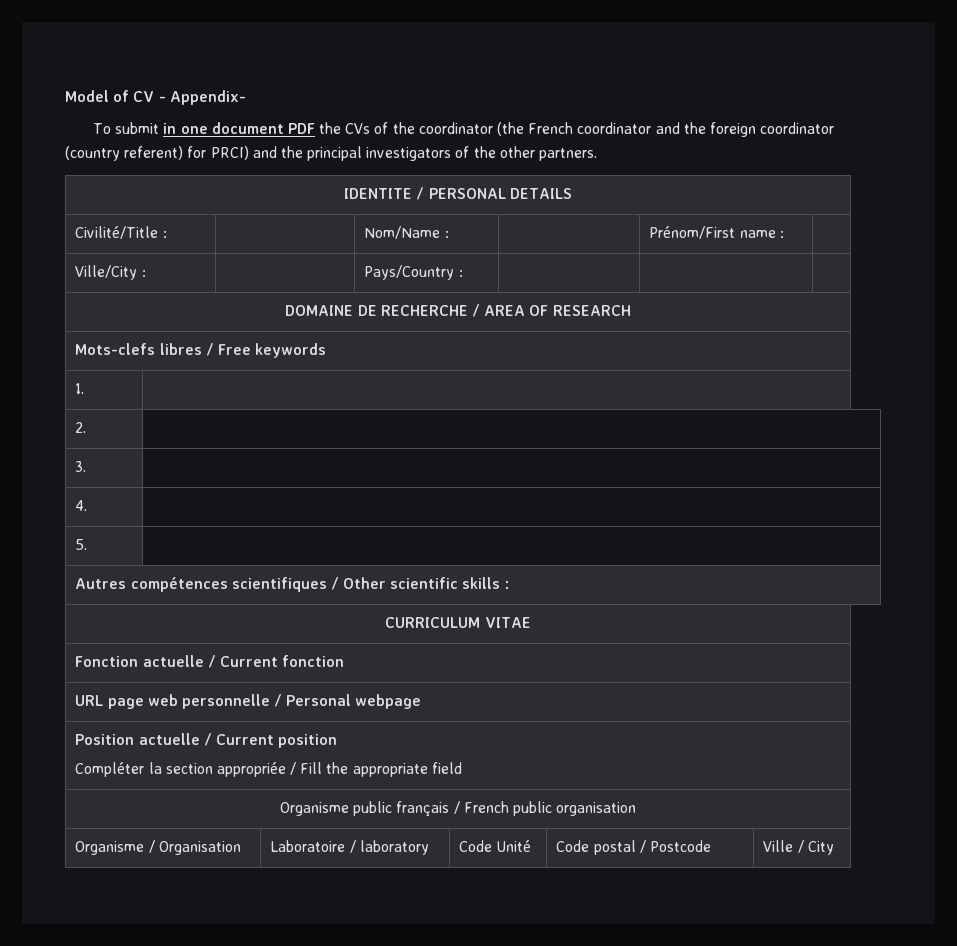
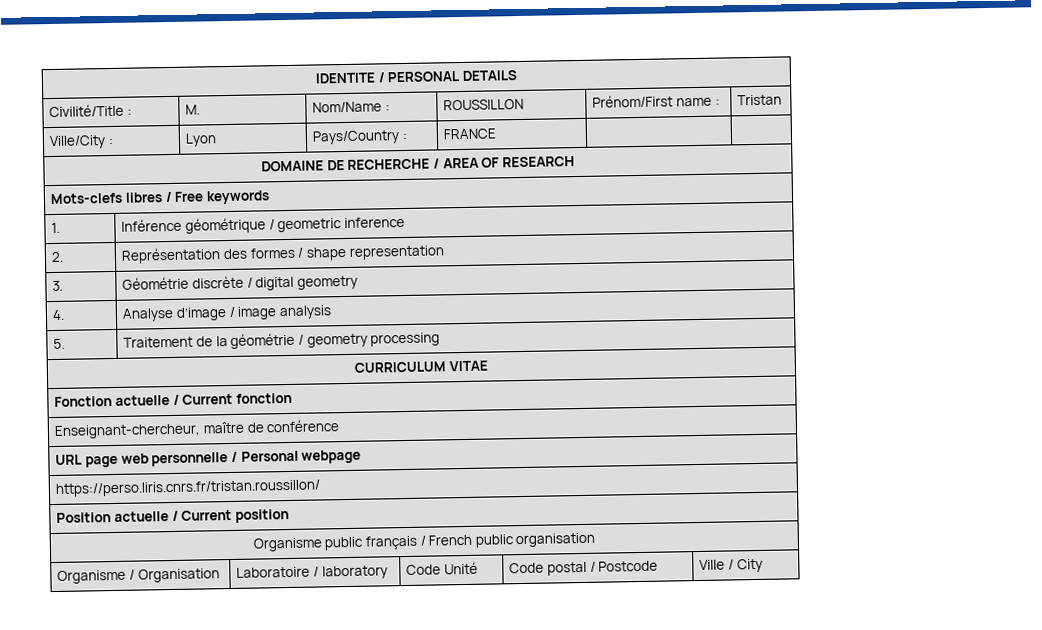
- Model of CV - Appendix-
- To submit in one document PDF the CVs of the coordinator (the French coordinator and the foreign coordinator (country referent) for PRCI) and the principal investigators of the other partners.
- Civilité/Title : | | Nom/Name : | | Prénom/First name : |
+ Civilité/Title : | M. | Nom/Name : | ROUSSILLON | Prénom/First name : | Tristan
- Ville/City : | | Pays/Country : | | |
+ Ville/City : | Lyon | Pays/Country : | FRANCE | |
- 1. |
- 2. |
- 3. |
- 4. |
- 5. |
- Autres compétences scientifiques / Other scientific skills :
+ 1. | Inférence géométrique / geometric inference
+ 2. | Représentation des formes / shape representation
+ 3. | Géométrie discrète / digital geometry
+ 4. | Analyse d’image / image analysis
+ 5. | Traitement de la géométrie / geometry processing
+ Enseignant-chercheur, maître de conférence
+ https://perso.liris.cnrs.fr/tristan.roussillon/
  Position actuelle / Current position
- Compléter la section appropriée / Fill the appropriate field

